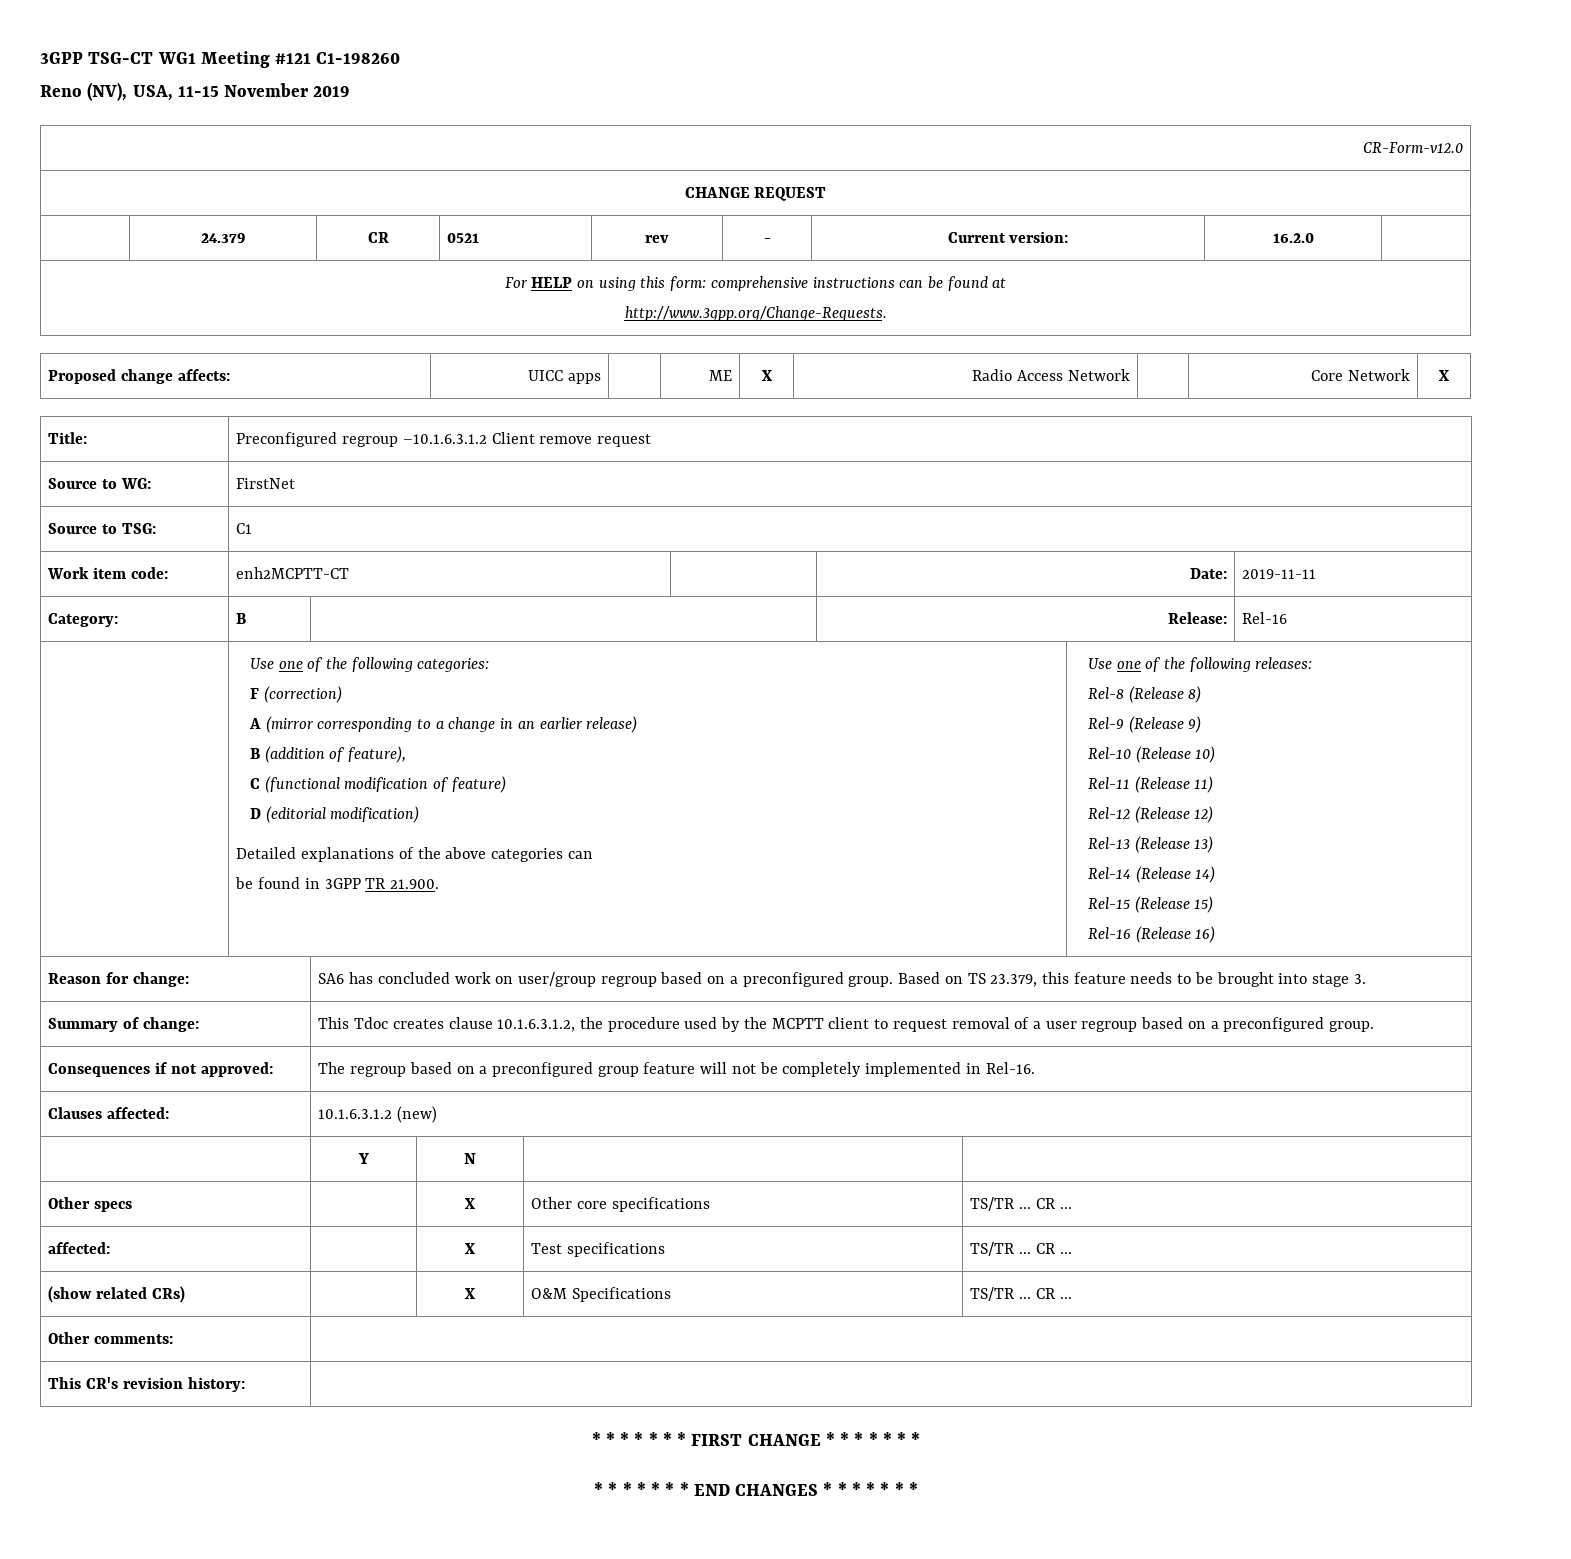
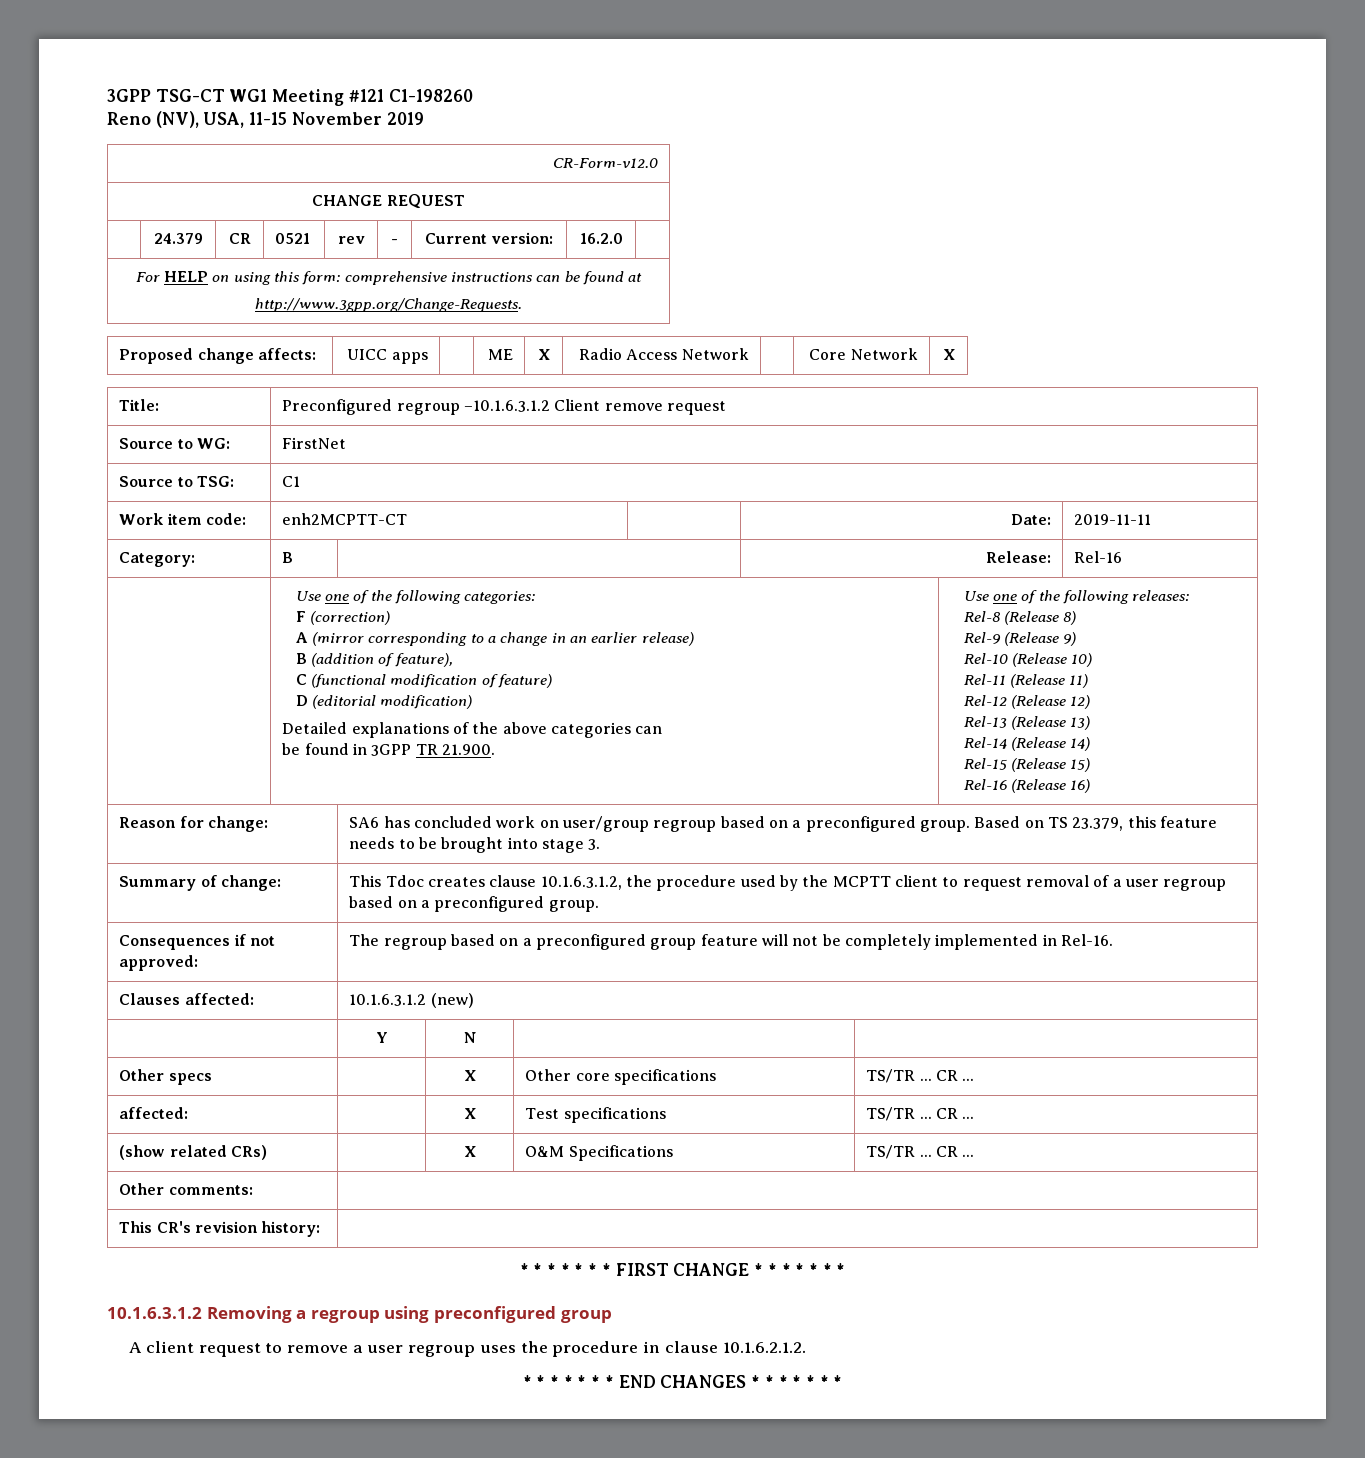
+ 10.1.6.3.1.2 Removing a regroup using preconfigured group
+ A client request to remove a user regroup uses the procedure in clause 10.1.6.2.1.2.

